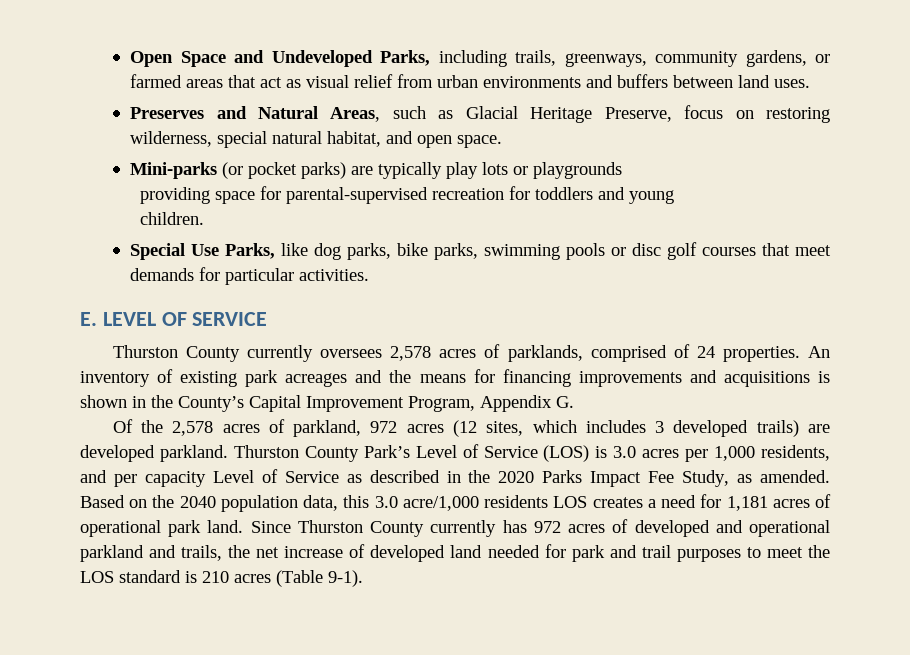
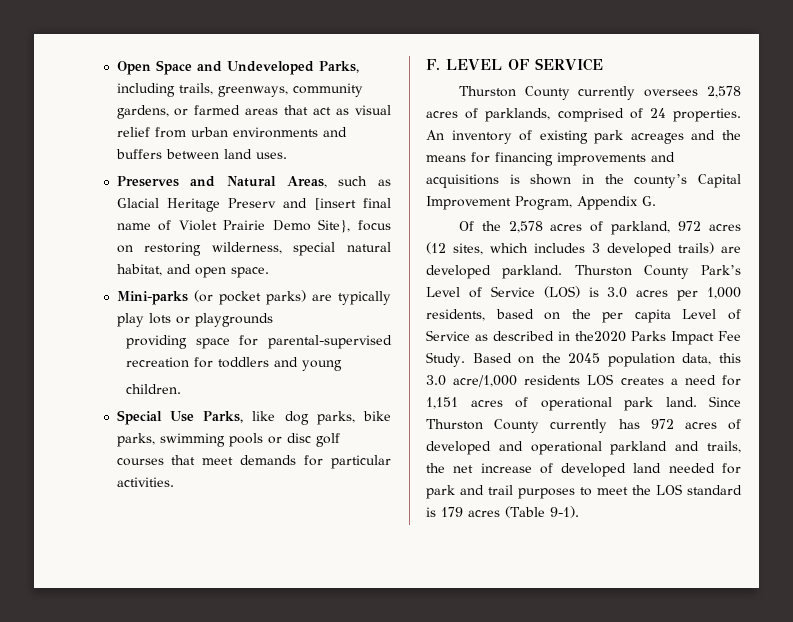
- Preserves and Natural Areas, such as Glacial Heritage Preserve, focus on restoring wilderness, special natural habitat, and open space.
+ Preserves and Natural Areas, such as Glacial Heritage Preserv and [insert final name of Violet Prairie Demo Site}, focus on restoring wilderness, special natural habitat, and open space.
- E. LEVEL OF SERVICE
+ F. LEVEL OF SERVICE
- An inventory of existing park acreages and the means for financing improvements and acquisitions is shown in the County’s Capital Improvement Program, Appendix G.
+ An inventory of existing park acreages and the means for financing improvements and acquisitions is shown in the county’s Capital Improvement Program, Appendix G.
- Thurston County Park’s Level of Service (LOS) is 3.0 acres per 1,000 residents, and per capacity Level of Service as described in the 2020 Parks Impact Fee Study, as amended.
+ Thurston County Park’s Level of Service (LOS) is 3.0 acres per 1,000 residents, based on the per capita Level of Service as described in the2020 Parks Impact Fee Study.
- Based on the 2040 population data, this 3.0 acre/1,000 residents LOS creates a need for 1,181 acres of operational park land.
+ Based on the 2045 population data, this 3.0 acre/1,000 residents LOS creates a need for 1,151 acres of operational park land.
- Since Thurston County currently has 972 acres of developed and operational parkland and trails, the net increase of developed land needed for park and trail purposes to meet the LOS standard is 210 acres (Table 9-1).
+ Since Thurston County currently has 972 acres of developed and operational parkland and trails, the net increase of developed land needed for park and trail purposes to meet the LOS standard is 179 acres (Table 9-1).

